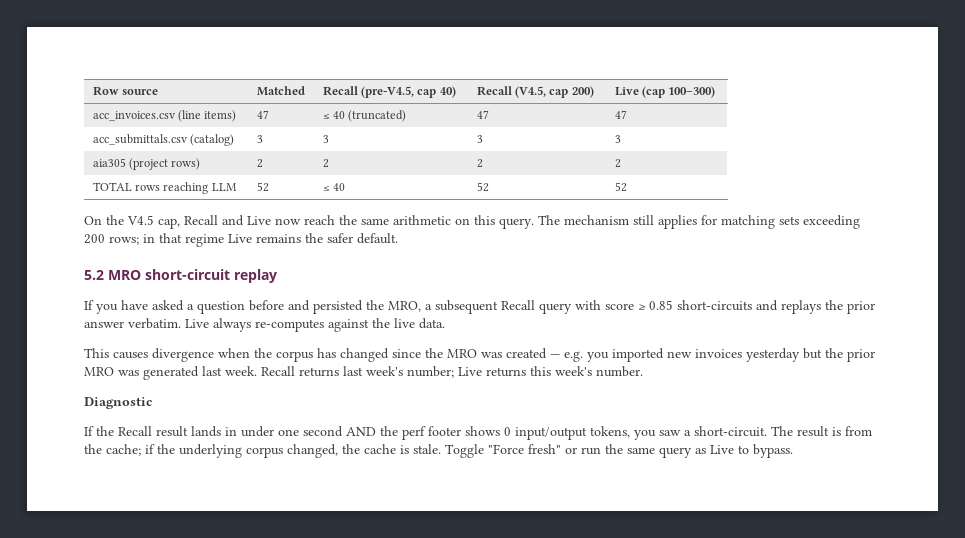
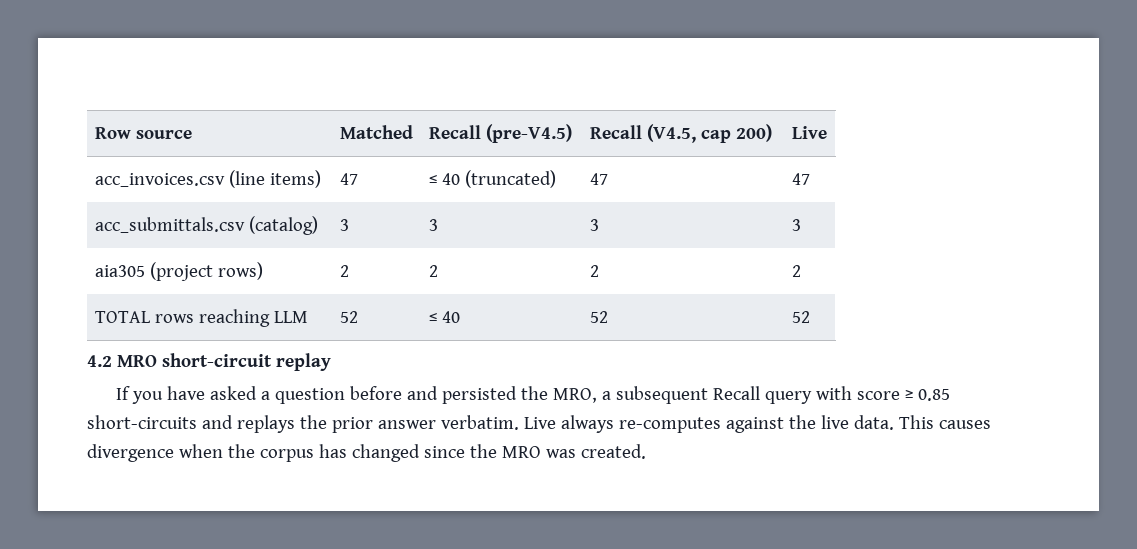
- Row source | Matched | Recall (pre-V4.5, cap 40) | Recall (V4.5, cap 200) | Live (cap 100–300)
+ Row source | Matched | Recall (pre-V4.5) | Recall (V4.5, cap 200) | Live
- On the V4.5 cap, Recall and Live now reach the same arithmetic on this query. The mechanism still applies for matching sets exceeding 200 rows; in that regime Live remains the safer default.
- 5.2 MRO short-circuit replay
+ 4.2 MRO short-circuit replay
- Live always re-computes against the live data.
- This causes divergence when the corpus has changed since the MRO was created — e.g. you imported new invoices yesterday but the prior MRO was generated last week. Recall returns last week's number; Live returns this week's number.
- Diagnostic
- If the Recall result lands in under one second AND the perf footer shows 0 input/output tokens, you saw a short-circuit. The result is from the cache; if the underlying corpus changed, the cache is stale. Toggle "Force fresh" or run the same query as Live to bypass.
+ Live always re-computes against the live data. This causes divergence when the corpus has changed since the MRO was created.

